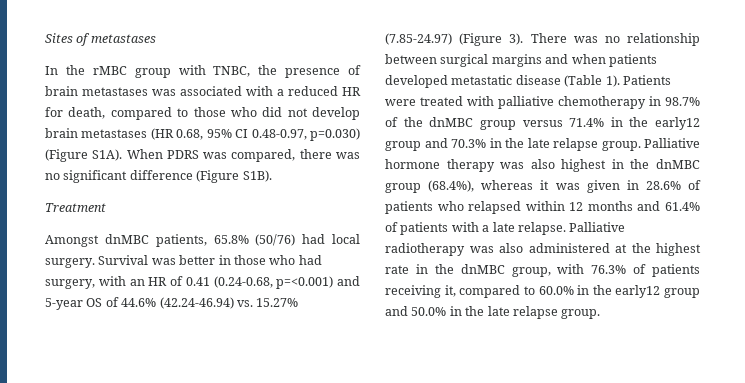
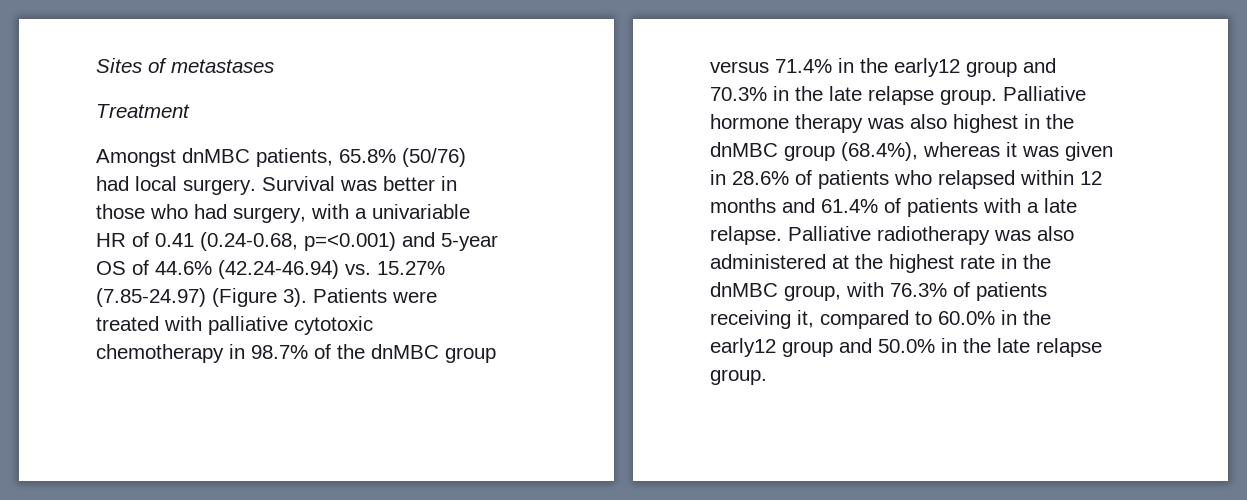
- In the rMBC group with TNBC, the presence of brain metastases was associated with a reduced HR for death, compared to those who did not develop brain metastases (HR 0.68, 95% CI 0.48-0.97, p=0.030) (Figure S1A). When PDRS was compared, there was no significant difference (Figure S1B).
- Survival was better in those who had surgery, with an HR of 0.41 (0.24-0.68, p=<0.001) and 5-year OS of 44.6% (42.24-46.94) vs. 15.27% (7.85-24.97) (Figure 3).
+ Survival was better in those who had surgery, with a univariable HR of 0.41 (0.24-0.68, p=<0.001) and 5-year OS of 44.6% (42.24-46.94) vs. 15.27% (7.85-24.97) (Figure 3).
- There was no relationship between surgical margins and when patients developed metastatic disease (Table 1).
- Patients were treated with palliative chemotherapy in 98.7% of the dnMBC group versus 71.4% in the early12 group and 70.3% in the late relapse group.
+ Patients were treated with palliative cytotoxic chemotherapy in 98.7% of the dnMBC group versus 71.4% in the early12 group and 70.3% in the late relapse group.

